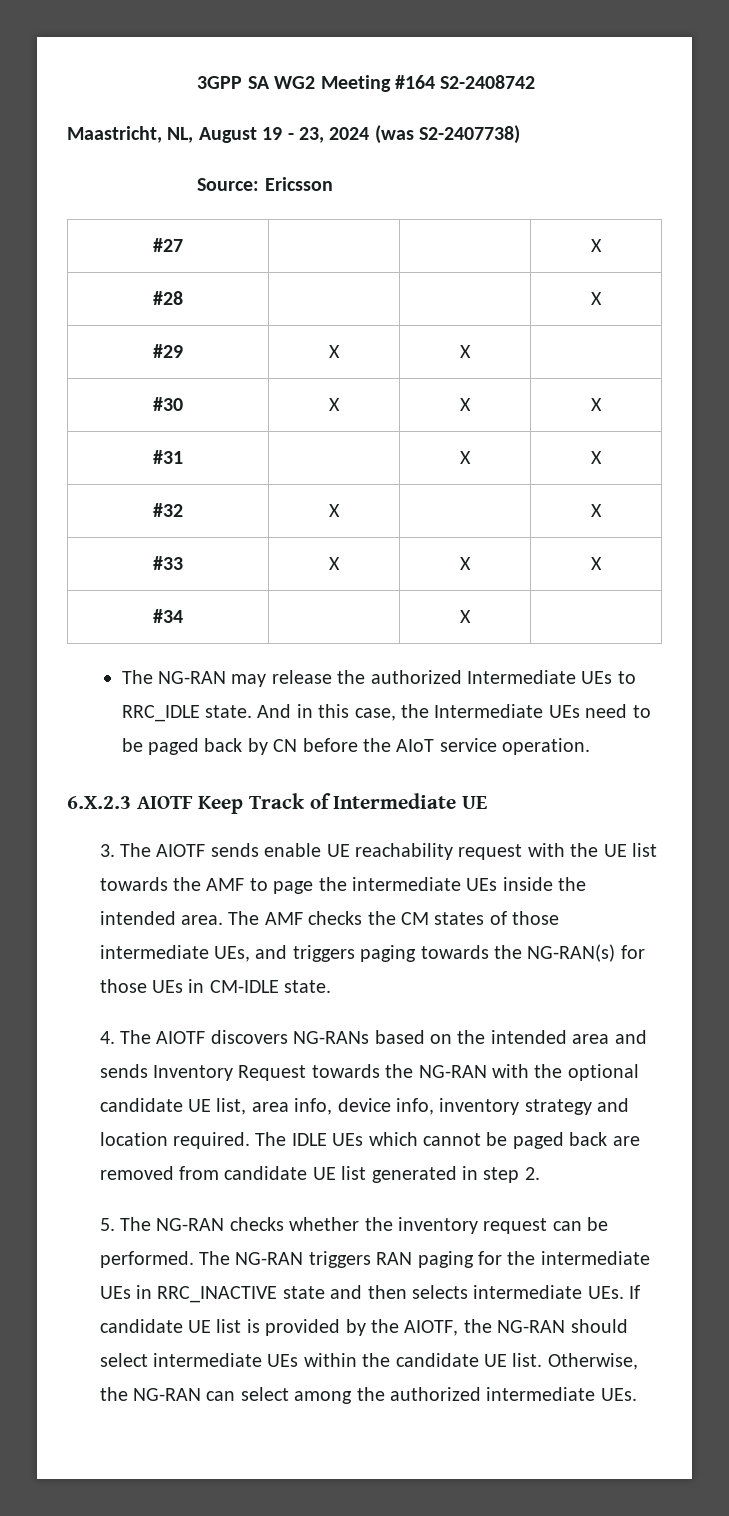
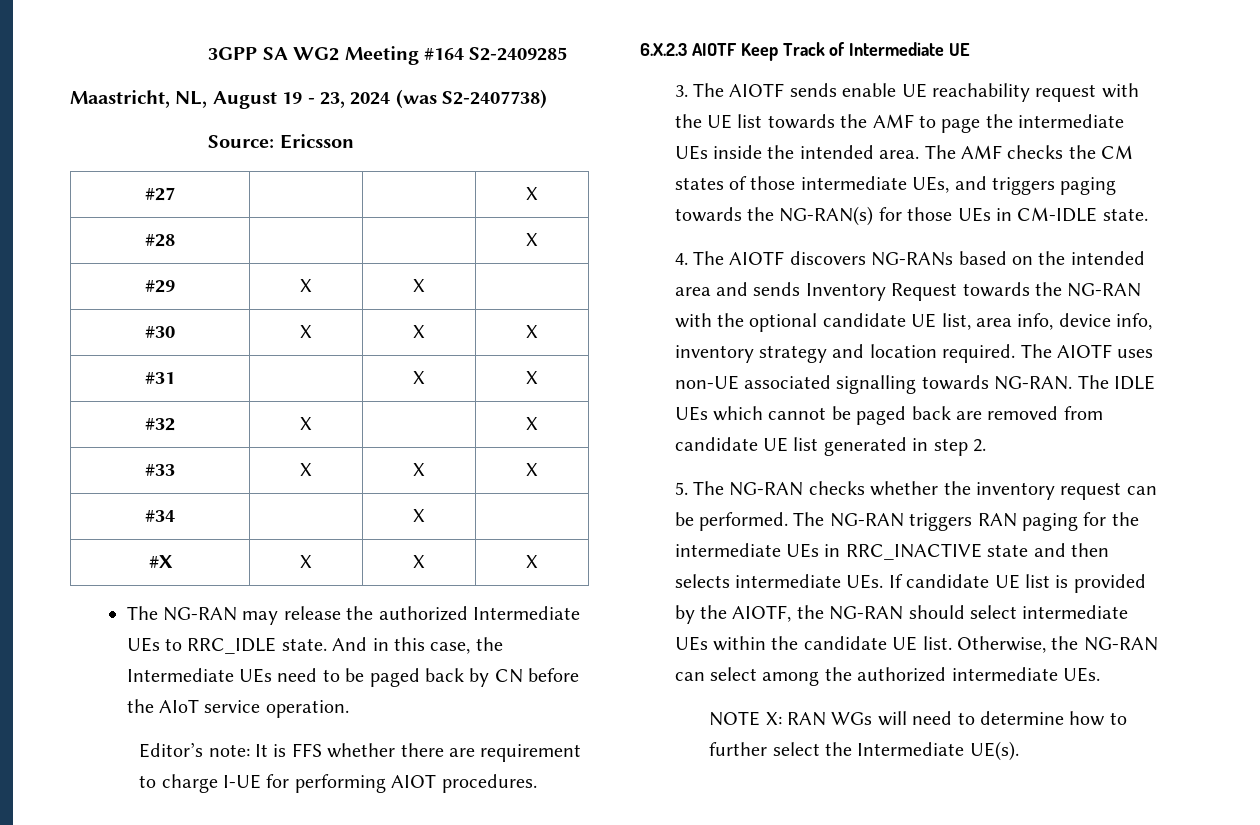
- 3GPP SA WG2 Meeting #164 S2-2408742
+ 3GPP SA WG2 Meeting #164 S2-2409285
+ #X | X | X | X
+ Editor’s note: It is FFS whether there are requirement to charge I-UE for performing AIOT procedures.
- The IDLE UEs which cannot be paged back are removed from candidate UE list generated in step 2.
+ The AIOTF uses non-UE associated signalling towards NG-RAN. The IDLE UEs which cannot be paged back are removed from candidate UE list generated in step 2.
+ NOTE X: RAN WGs will need to determine how to further select the Intermediate UE(s).

